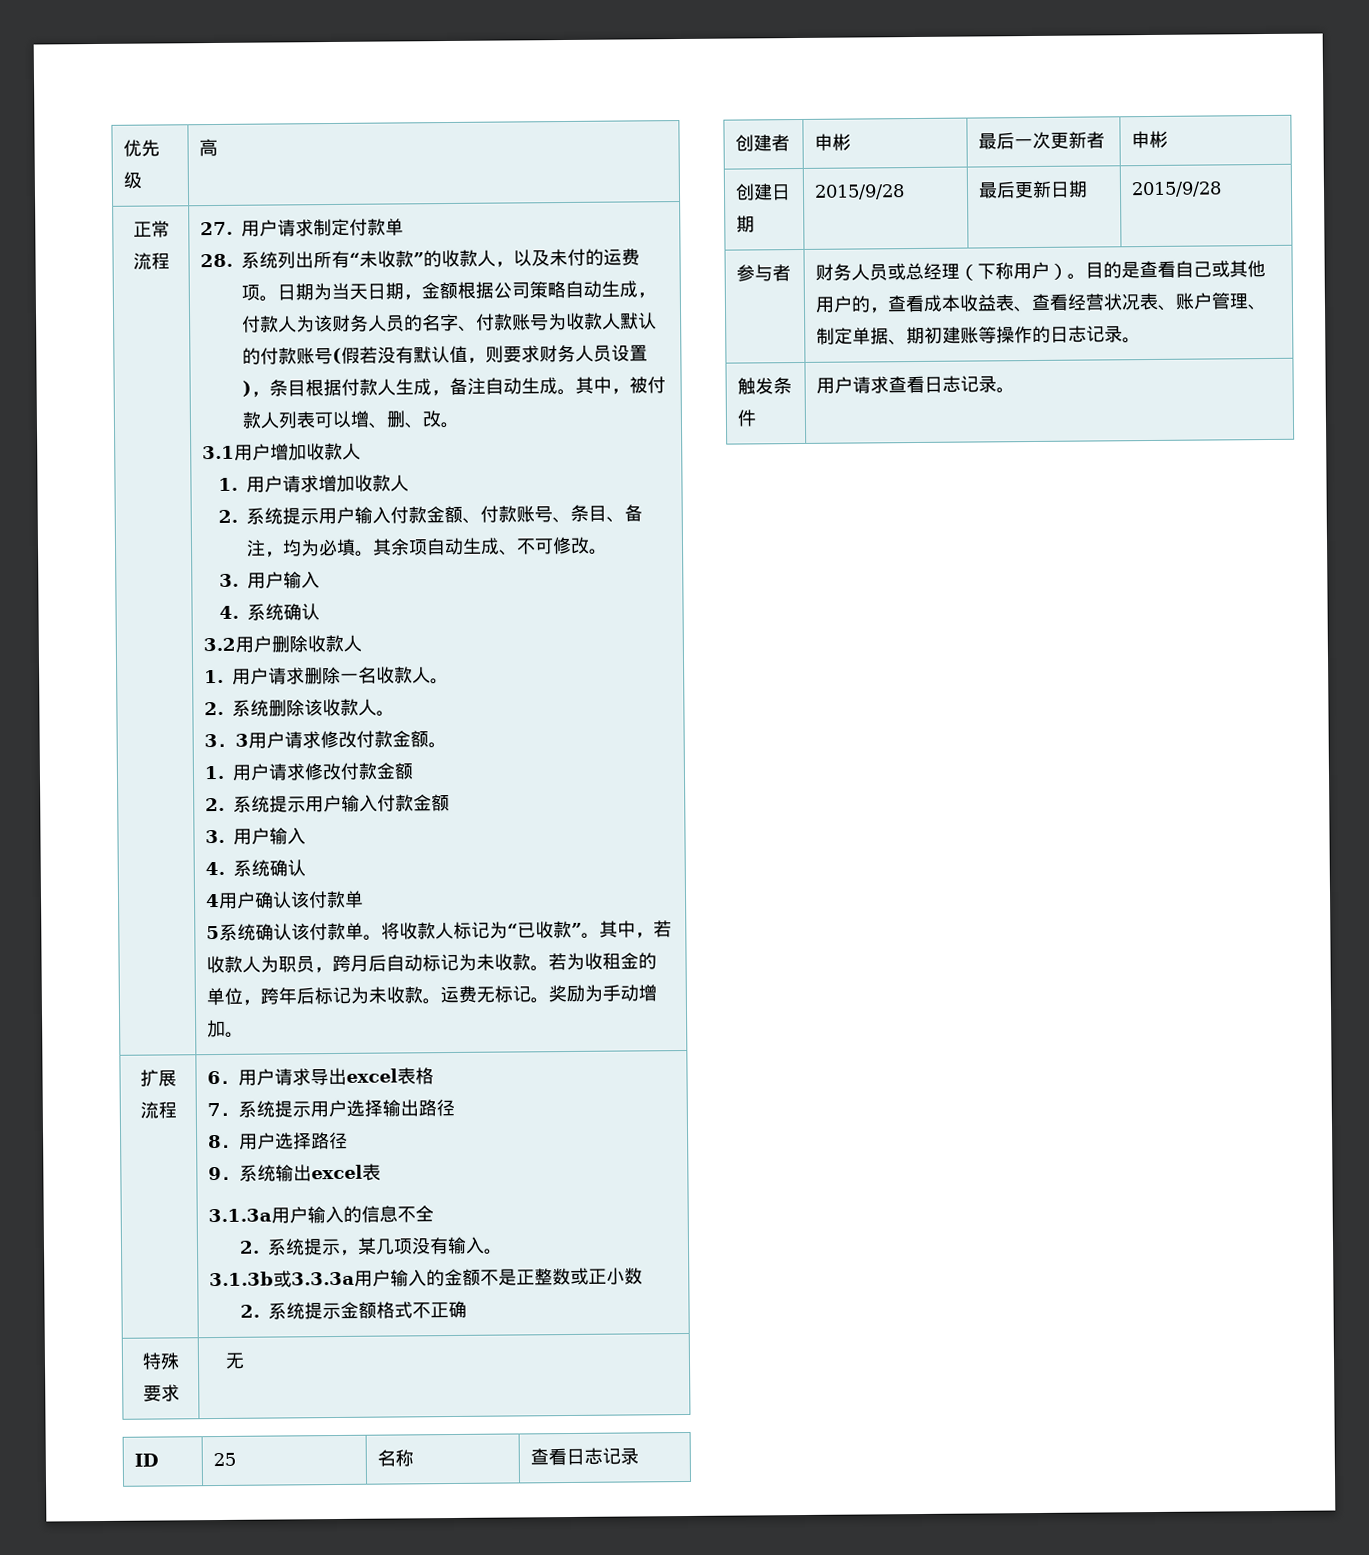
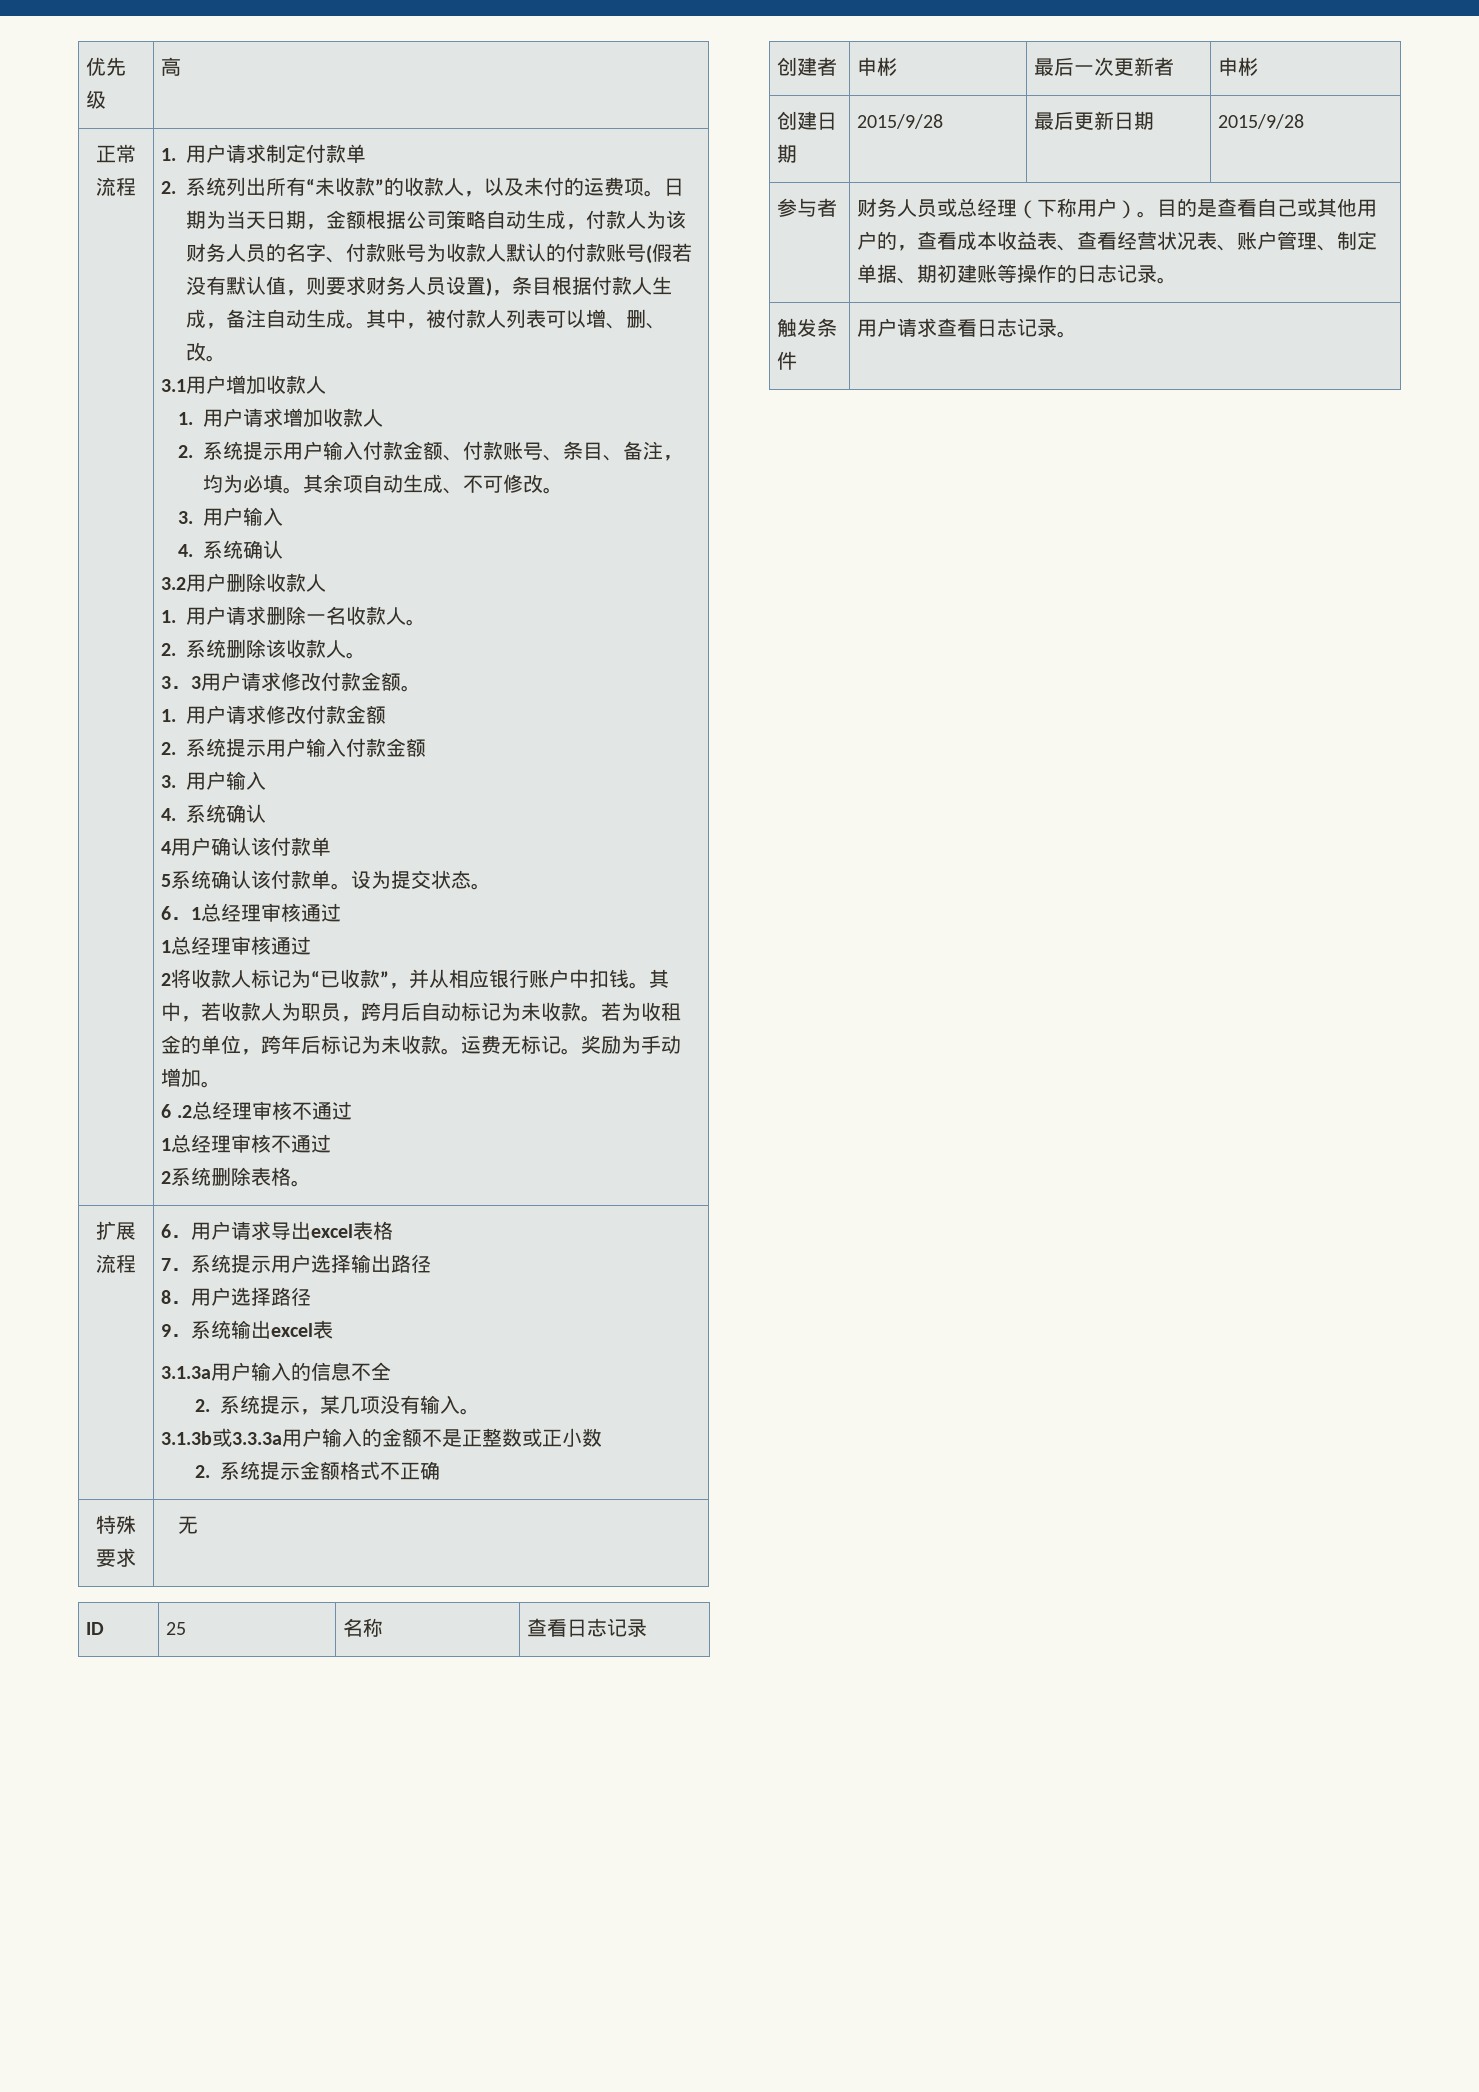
- 27.用户请求制定付款单
+ 1.用户请求制定付款单
- 28.系统列出所有“未收款”的收款人，以及未付的运费项。
+ 2.系统列出所有“未收款”的收款人，以及未付的运费项。
- 将收款人标记为“已收款”。
+ 设为提交状态。
+ 6．1总经理审核通过
+ 1总经理审核通过
+ 2将收款人标记为“已收款”，并从相应银行账户中扣钱。
+ 6 .2总经理审核不通过
+ 1总经理审核不通过
+ 2系统删除表格。

